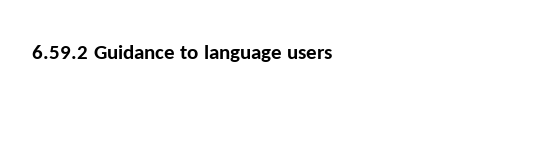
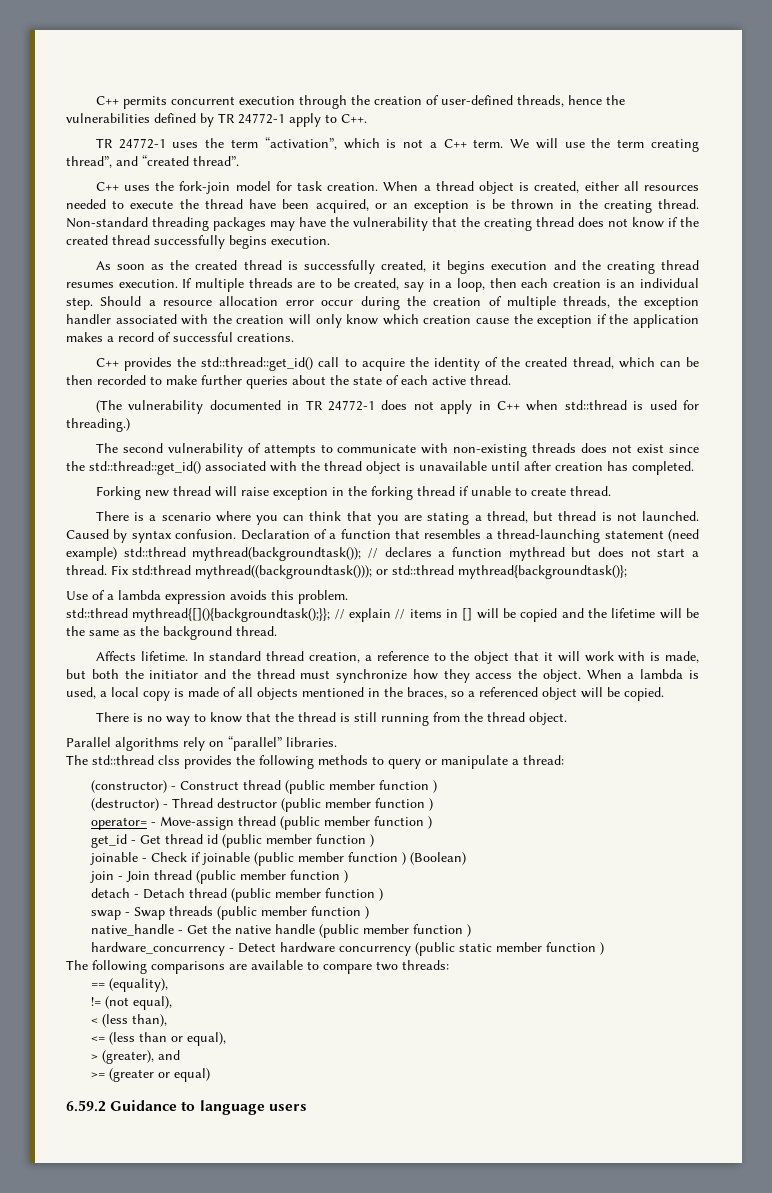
+ C++ permits concurrent execution through the creation of user-defined threads, hence the vulnerabilities defined by TR 24772-1 apply to C++.
+ TR 24772-1 uses the term “activation”, which is not a C++ term. We will use the term creating thread”, and “created thread”.
+ C++ uses the fork-join model for task creation. When a thread object is created, either all resources needed to execute the thread have been acquired, or an exception is be thrown in the creating thread. Non-standard threading packages may have the vulnerability that the creating thread does not know if the created thread successfully begins execution.
+ As soon as the created thread is successfully created, it begins execution and the creating thread resumes execution. If multiple threads are to be created, say in a loop, then each creation is an individual step. Should a resource allocation error occur during the creation of multiple threads, the exception handler associated with the creation will only know which creation cause the exception if the application makes a record of successful creations.
+ C++ provides the std::thread::get_id() call to acquire the identity of the created thread, which can be then recorded to make further queries about the state of each active thread.
+ (The vulnerability documented in TR 24772-1 does not apply in C++ when std::thread is used for threading.)
+ The second vulnerability of attempts to communicate with non-existing threads does not exist since the std::thread::get_id() associated with the thread object is unavailable until after creation has completed.
+ Forking new thread will raise exception in the forking thread if unable to create thread.
+ There is a scenario where you can think that you are stating a thread, but thread is not launched. Caused by syntax confusion. Declaration of a function that resembles a thread-launching statement (need example) std::thread mythread(backgroundtask()); // declares a function mythread but does not start a thread. Fix std:thread mythread((backgroundtask())); or std::thread mythread{backgroundtask()};
+ Use of a lambda expression avoids this problem.
+ std::thread mythread{[](){backgroundtask();}}; // explain // items in [] will be copied and the lifetime will be the same as the background thread.
+ Affects lifetime. In standard thread creation, a reference to the object that it will work with is made, but both the initiator and the thread must synchronize how they access the object. When a lambda is used, a local copy is made of all objects mentioned in the braces, so a referenced object will be copied.
+ There is no way to know that the thread is still running from the thread object.
+ Parallel algorithms rely on “parallel” libraries.
+ The std::thread clss provides the following methods to query or manipulate a thread:
+ (constructor) - Construct thread (public member function )
+ (destructor) - Thread destructor (public member function )
+ operator= - Move-assign thread (public member function )
+ get_id - Get thread id (public member function )
+ joinable - Check if joinable (public member function ) (Boolean)
+ join - Join thread (public member function )
+ detach - Detach thread (public member function )
+ swap - Swap threads (public member function )
+ native_handle - Get the native handle (public member function )
+ hardware_concurrency - Detect hardware concurrency (public static member function )
+ The following comparisons are available to compare two threads:
+ == (equality),
+ != (not equal),
+ < (less than),
+ <= (less than or equal),
+ > (greater), and
+ >= (greater or equal)

